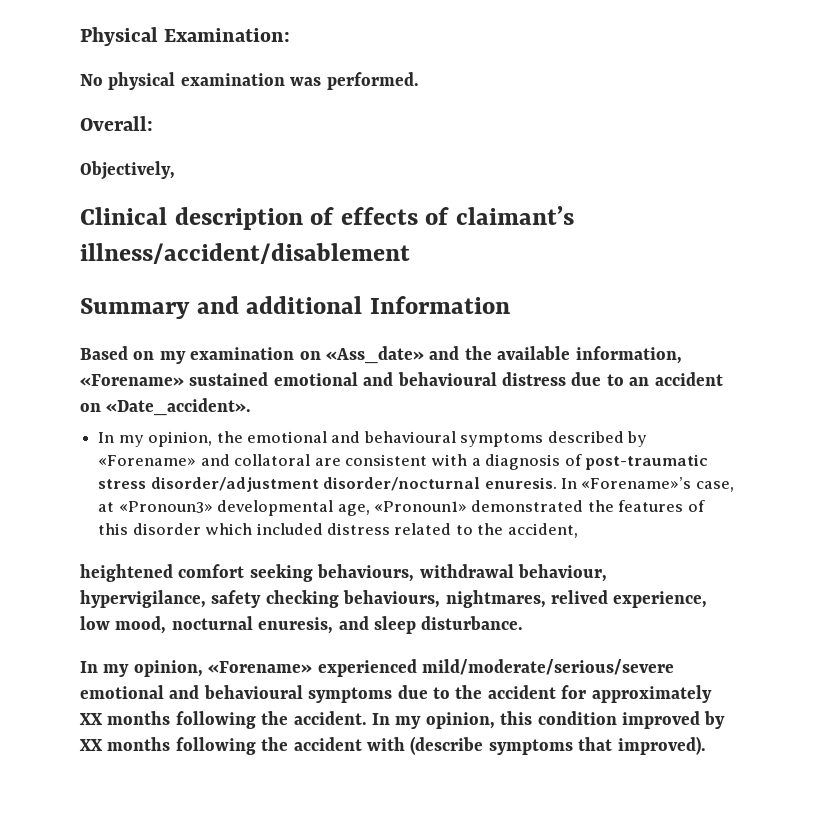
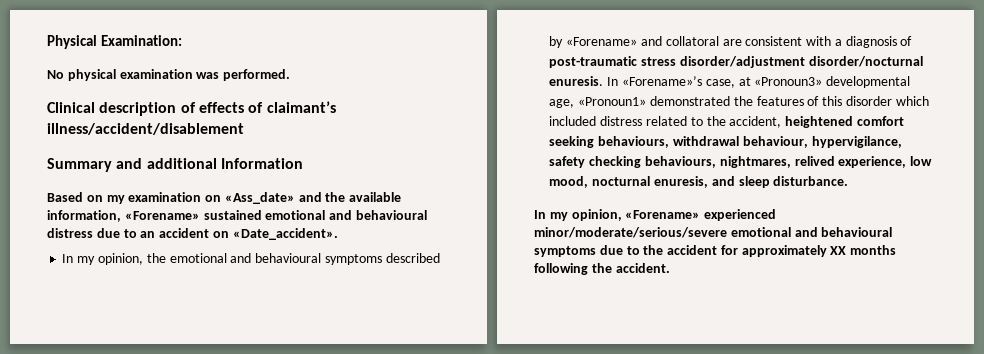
- Overall:
- Objectively,
- In «Forename»’s case, at «Pronoun3» developmental age, «Pronoun1» demonstrated the features of this disorder which included distress related to the accident,
- heightened comfort seeking behaviours, withdrawal behaviour, hypervigilance, safety checking behaviours, nightmares, relived experience, low mood, nocturnal enuresis, and sleep disturbance.
+ In «Forename»’s case, at «Pronoun3» developmental age, «Pronoun1» demonstrated the features of this disorder which included distress related to the accident, heightened comfort seeking behaviours, withdrawal behaviour, hypervigilance, safety checking behaviours, nightmares, relived experience, low mood, nocturnal enuresis, and sleep disturbance.
- In my opinion, «Forename» experienced mild/moderate/serious/severe emotional and behavioural symptoms due to the accident for approximately XX months following the accident. In my opinion, this condition improved by XX months following the accident with (describe symptoms that improved).
+ In my opinion, «Forename» experienced minor/moderate/serious/severe emotional and behavioural symptoms due to the accident for approximately XX months following the accident.

